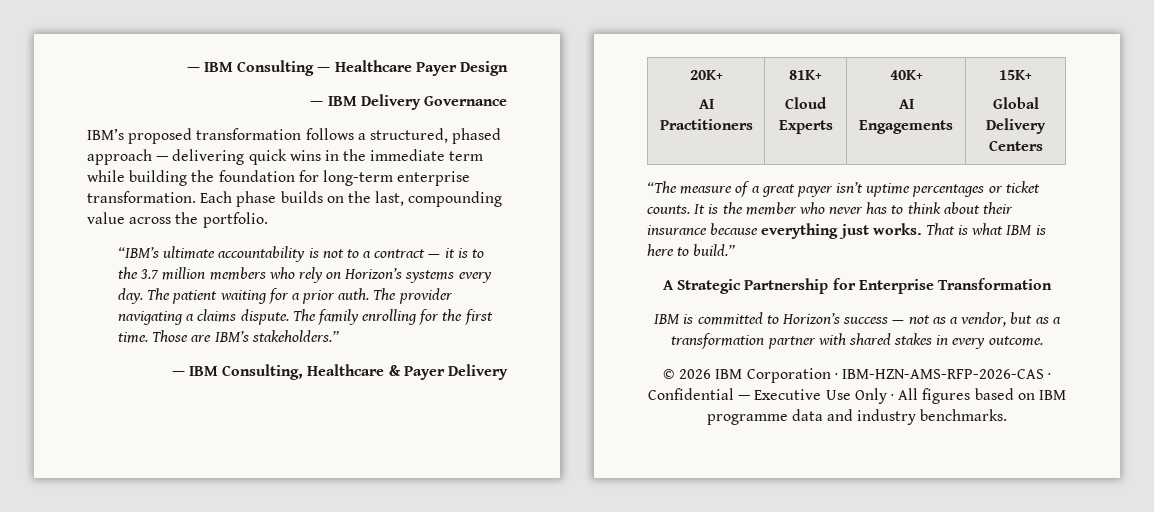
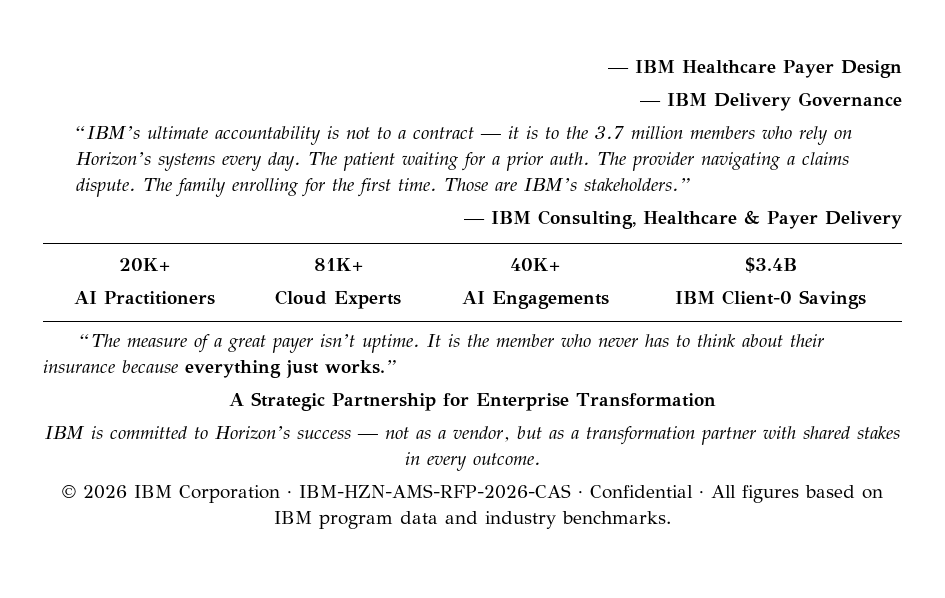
- — IBM Consulting — Healthcare Payer Design
+ — IBM Healthcare Payer Design
- IBM’s proposed transformation follows a structured, phased approach — delivering quick wins in the immediate term while building the foundation for long-term enterprise transformation. Each phase builds on the last, compounding value across the portfolio.
  20K+
  AI Practitioners | 81K+
  Cloud Experts | 40K+
- AI Engagements | 15K+
- Global Delivery Centers
+ AI Engagements | $3.4B
+ IBM Client-0 Savings
- “The measure of a great payer isn’t uptime percentages or ticket counts.
+ “The measure of a great payer isn’t uptime.
- It is the member who never has to think about their insurance because everything just works. That is what IBM is here to build.”
+ It is the member who never has to think about their insurance because everything just works.”
- © 2026 IBM Corporation · IBM-HZN-AMS-RFP-2026-CAS · Confidential — Executive Use Only · All figures based on IBM programme data and industry benchmarks.
+ © 2026 IBM Corporation · IBM-HZN-AMS-RFP-2026-CAS · Confidential · All figures based on IBM program data and industry benchmarks.

